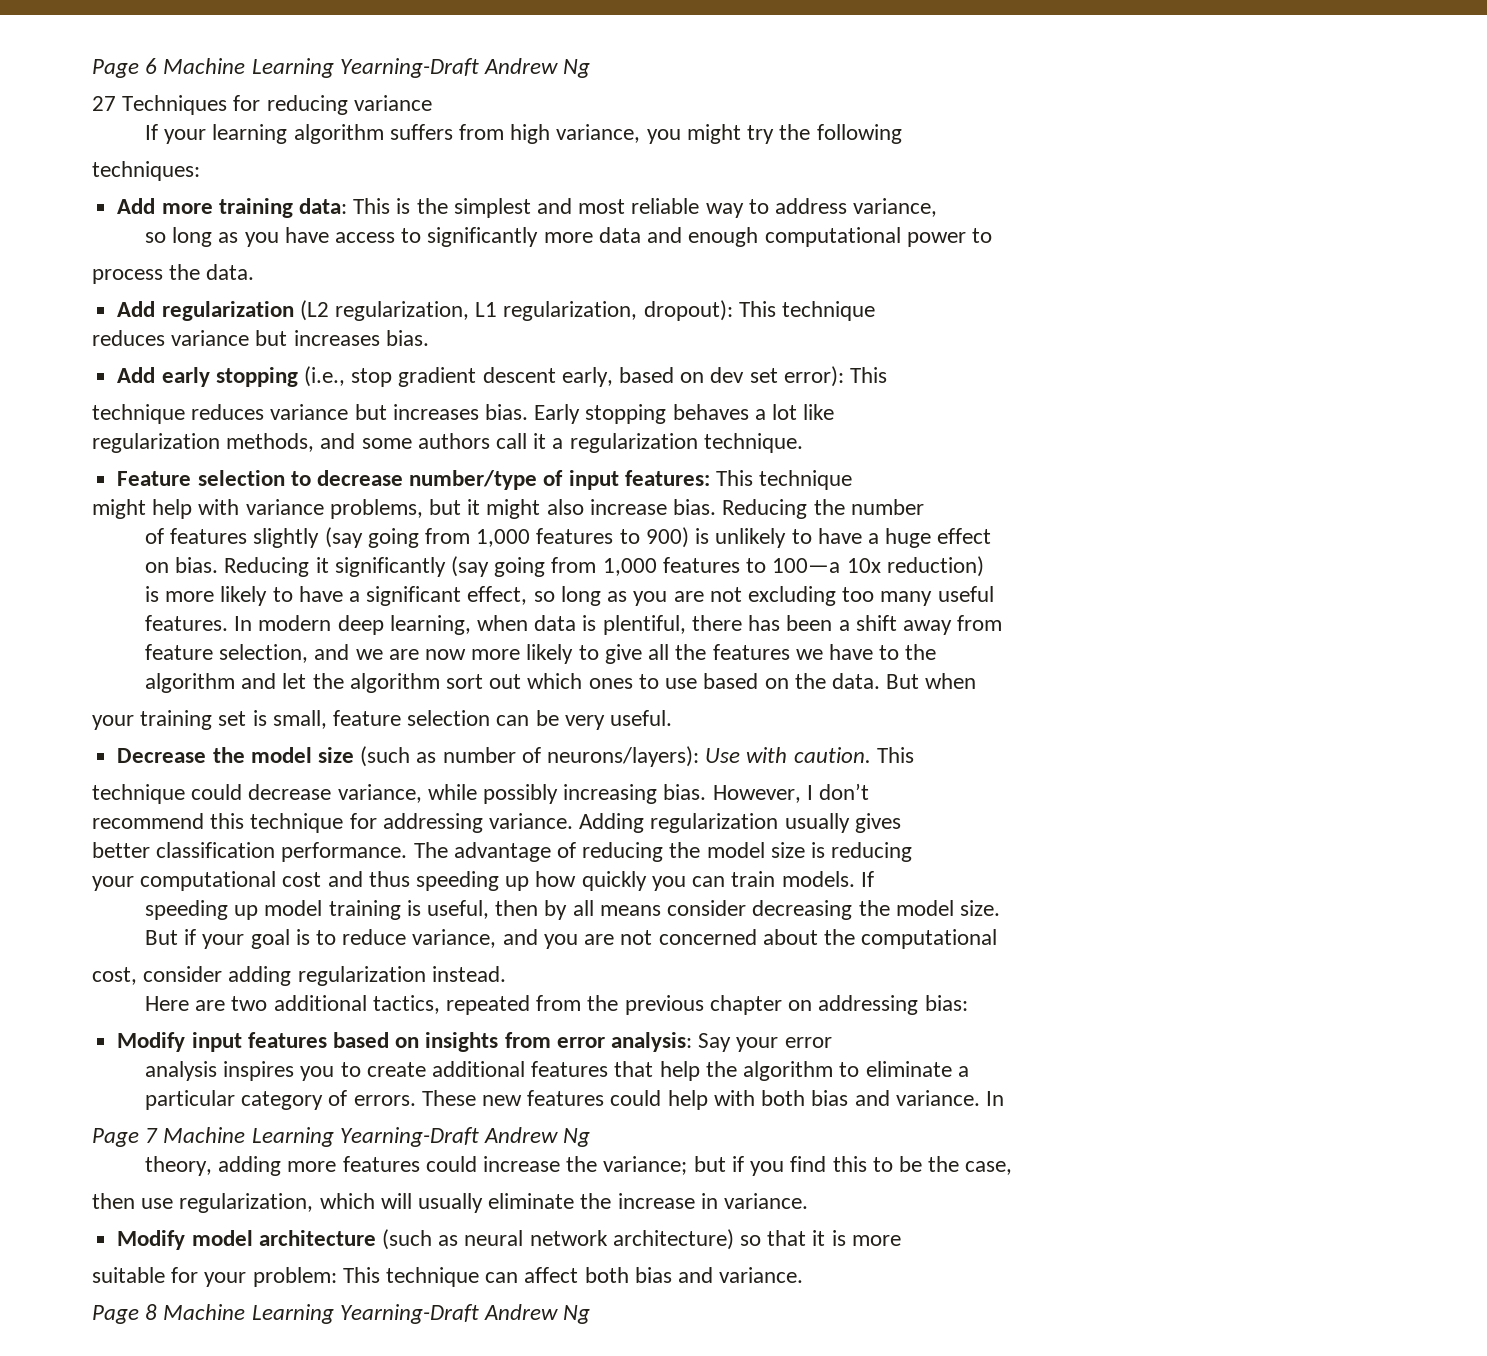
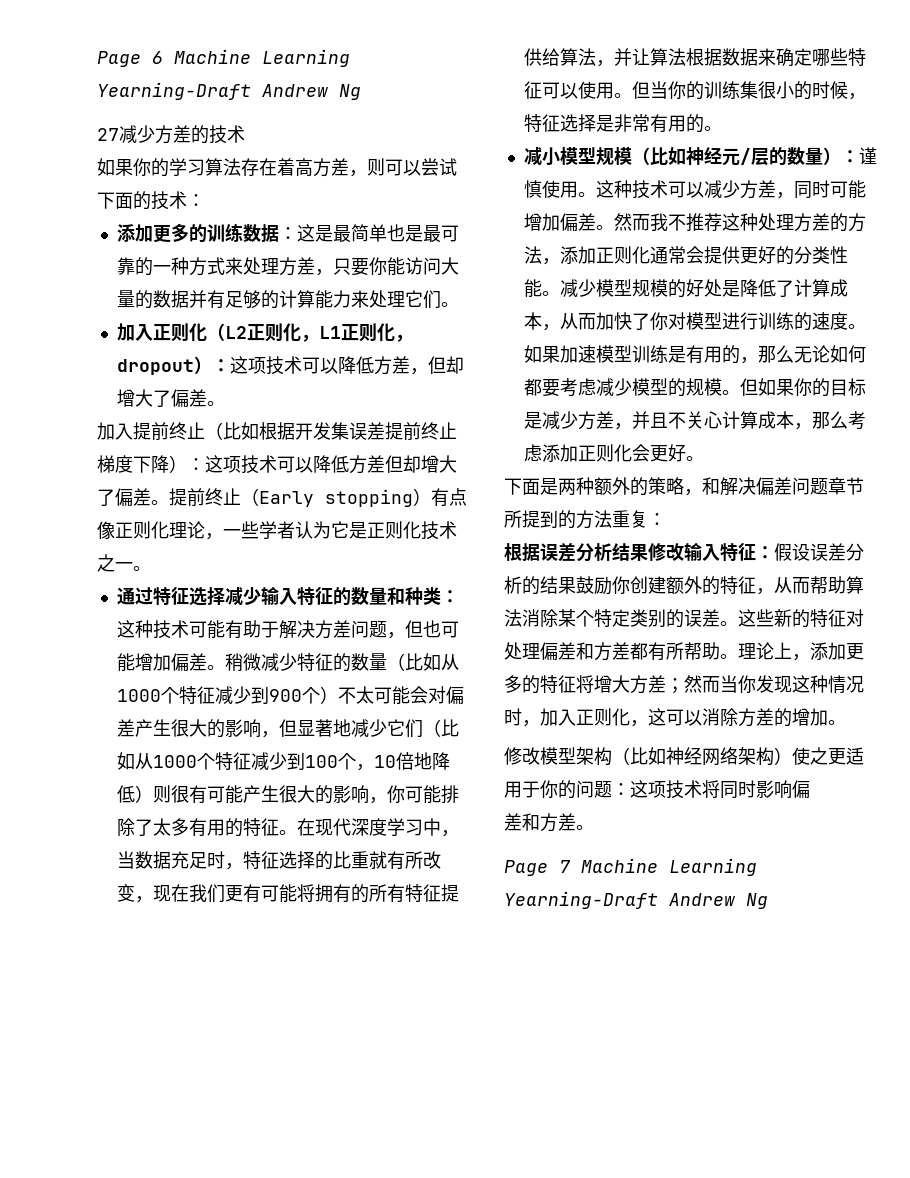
- 27 Techniques for reducing variance
- If your learning algorithm suffers from high variance, you might try the following
- techniques:
- Add more training data: This is the simplest and most reliable way to address variance,
- so long as you have access to significantly more data and enough computational power to
- process the data.
- Add regularization (L2 regularization, L1 regularization, dropout): This technique
- reduces variance but increases bias.
- Add early stopping (i.e., stop gradient descent early, based on dev set error): This
- technique reduces variance but increases bias. Early stopping behaves a lot like
- regularization methods, and some authors call it a regularization technique.
- Feature selection to decrease number/type of input features: This technique
- might help with variance problems, but it might also increase bias. Reducing the number
- of features slightly (say going from 1,000 features to 900) is unlikely to have a huge effect
- on bias. Reducing it significantly (say going from 1,000 features to 100—a 10x reduction)
- is more likely to have a significant effect, so long as you are not excluding too many useful
- features. In modern deep learning, when data is plentiful, there has been a shift away from
- feature selection, and we are now more likely to give all the features we have to the
- algorithm and let the algorithm sort out which ones to use based on the data. But when
- your training set is small, feature selection can be very useful.
- Decrease the model size (such as number of neurons/layers): Use with caution. This
- technique could decrease variance, while possibly increasing bias. However, I don’t
- recommend this technique for addressing variance. Adding regularization usually gives
- better classification performance. The advantage of reducing the model size is reducing
- your computational cost and thus speeding up how quickly you can train models. If
- speeding up model training is useful, then by all means consider decreasing the model size.
- But if your goal is to reduce variance, and you are not concerned about the computational
- cost, consider adding regularization instead.
- Here are two additional tactics, repeated from the previous chapter on addressing bias:
- Modify input features based on insights from error analysis: Say your error
- analysis inspires you to create additional features that help the algorithm to eliminate a
- particular category of errors. These new features could help with both bias and variance. In
+ 27减少方差的技术
+ 如果你的学习算法存在着高方差，则可以尝试下面的技术：
+ 添加更多的训练数据：这是最简单也是最可靠的一种方式来处理方差，只要你能访问大量的数据并有足够的计算能力来处理它们。
+ 加入正则化（L2正则化，L1正则化，dropout）：这项技术可以降低方差，但却增大了偏差。
+ 加入提前终止（比如根据开发集误差提前终止梯度下降）：这项技术可以降低方差但却增大了偏差。提前终止（Early stopping）有点像正则化理论，一些学者认为它是正则化技术之一。
+ 通过特征选择减少输入特征的数量和种类：这种技术可能有助于解决方差问题，但也可能增加偏差。稍微减少特征的数量（比如从1000个特征减少到900个）不太可能会对偏差产生很大的影响，但显著地减少它们（比如从1000个特征减少到100个，10倍地降低）则很有可能产生很大的影响，你可能排除了太多有用的特征。在现代深度学习中，当数据充足时，特征选择的比重就有所改变，现在我们更有可能将拥有的所有特征提供给算法，并让算法根据数据来确定哪些特征可以使用。但当你的训练集很小的时候，特征选择是非常有用的。
+ 减小模型规模（比如神经元/层的数量）：谨慎使用。这种技术可以减少方差，同时可能增加偏差。然而我不推荐这种处理方差的方法，添加正则化通常会提供更好的分类性能。减少模型规模的好处是降低了计算成本，从而加快了你对模型进行训练的速度。如果加速模型训练是有用的，那么无论如何都要考虑减少模型的规模。但如果你的目标是减少方差，并且不关心计算成本，那么考虑添加正则化会更好。
+ 下面是两种额外的策略，和解决偏差问题章节所提到的方法重复：
+ 根据误差分析结果修改输入特征：假设误差分析的结果鼓励你创建额外的特征，从而帮助算法消除某个特定类别的误差。这些新的特征对处理偏差和方差都有所帮助。理论上，添加更多的特征将增大方差；然而当你发现这种情况时，加入正则化，这可以消除方差的增加。
+ 修改模型架构（比如神经网络架构）使之更适用于你的问题：这项技术将同时影响偏
+ 差和方差。
- theory, adding more features could increase the variance; but if you find this to be the case,
- then use regularization, which will usually eliminate the increase in variance.
- Modify model architecture (such as neural network architecture) so that it is more
- suitable for your problem: This technique can affect both bias and variance.
- Page 8 Machine Learning Yearning-Draft Andrew Ng

